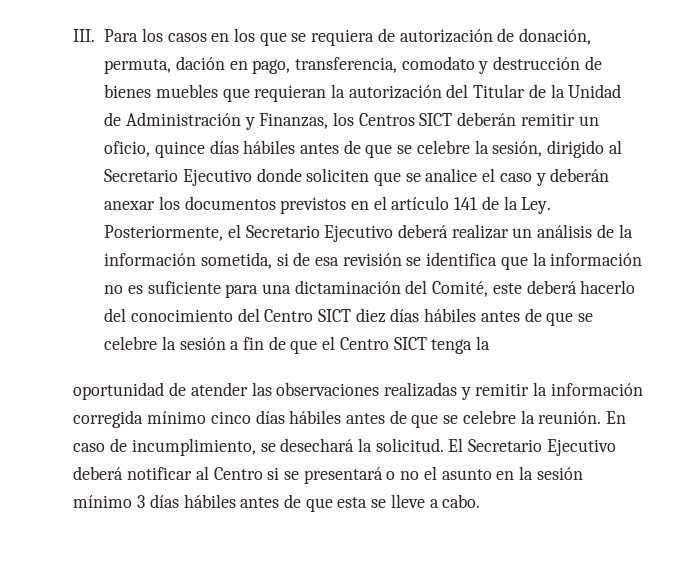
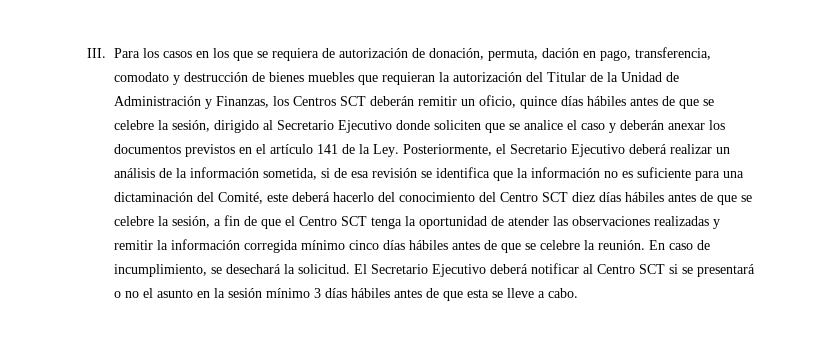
- III. Para los casos en los que se requiera de autorización de donación, permuta, dación en pago, transferencia, comodato y destrucción de bienes muebles que requieran la autorización del Titular de la Unidad de Administración y Finanzas, los Centros SICT deberán remitir un oficio, quince días hábiles antes de que se celebre la sesión, dirigido al Secretario Ejecutivo donde soliciten que se analice el caso y deberán anexar los documentos previstos en el artículo 141 de la Ley. Posteriormente, el Secretario Ejecutivo deberá realizar un análisis de la información sometida, si de esa revisión se identifica que la información no es suficiente para una dictaminación del Comité, este deberá hacerlo del conocimiento del Centro SICT diez días hábiles antes de que se celebre la sesión a fin de que el Centro SICT tenga la
- oportunidad de atender las observaciones realizadas y remitir la información corregida mínimo cinco días hábiles antes de que se celebre la reunión.
+ III. Para los casos en los que se requiera de autorización de donación, permuta, dación en pago, transferencia, comodato y destrucción de bienes muebles que requieran la autorización del Titular de la Unidad de Administración y Finanzas, los Centros SCT deberán remitir un oficio, quince días hábiles antes de que se celebre la sesión, dirigido al Secretario Ejecutivo donde soliciten que se analice el caso y deberán anexar los documentos previstos en el artículo 141 de la Ley. Posteriormente, el Secretario Ejecutivo deberá realizar un análisis de la información sometida, si de esa revisión se identifica que la información no es suficiente para una dictaminación del Comité, este deberá hacerlo del conocimiento del Centro SCT diez días hábiles antes de que se celebre la sesión, a fin de que el Centro SCT tenga la oportunidad de atender las observaciones realizadas y remitir la información corregida mínimo cinco días hábiles antes de que se celebre la reunión.
- El Secretario Ejecutivo deberá notificar al Centro si se presentará o no el asunto en la sesión mínimo 3 días hábiles antes de que esta se lleve a cabo.
+ El Secretario Ejecutivo deberá notificar al Centro SCT si se presentará o no el asunto en la sesión mínimo 3 días hábiles antes de que esta se lleve a cabo.

